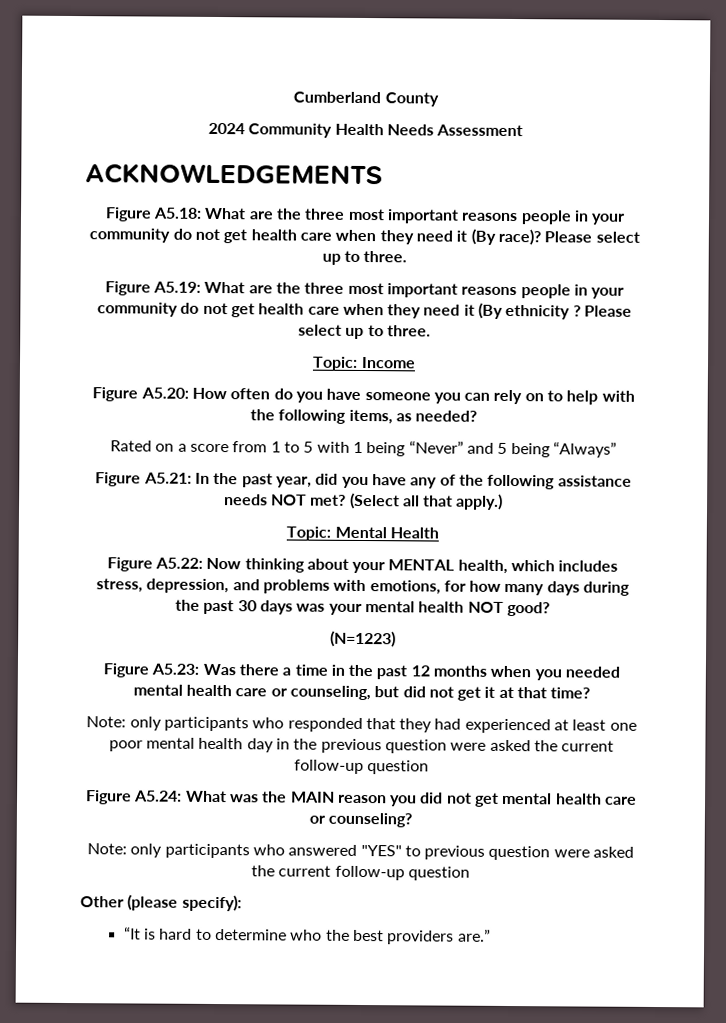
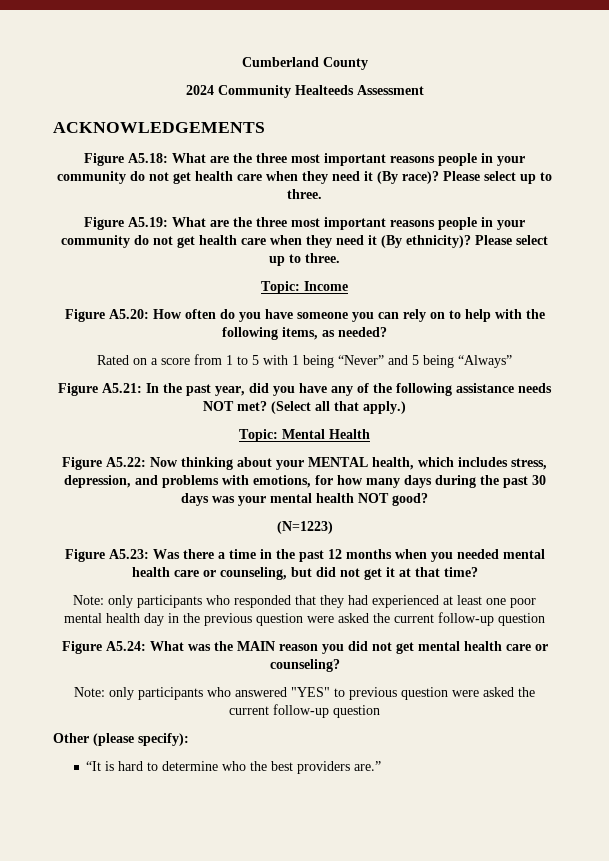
- 2024 Community Health Needs Assessment
+ 2024 Community Healteeds Assessment
- Figure A5.19: What are the three most important reasons people in your community do not get health care when they need it (By ethnicity ?
+ Figure A5.19: What are the three most important reasons people in your community do not get health care when they need it (By ethnicity)?

